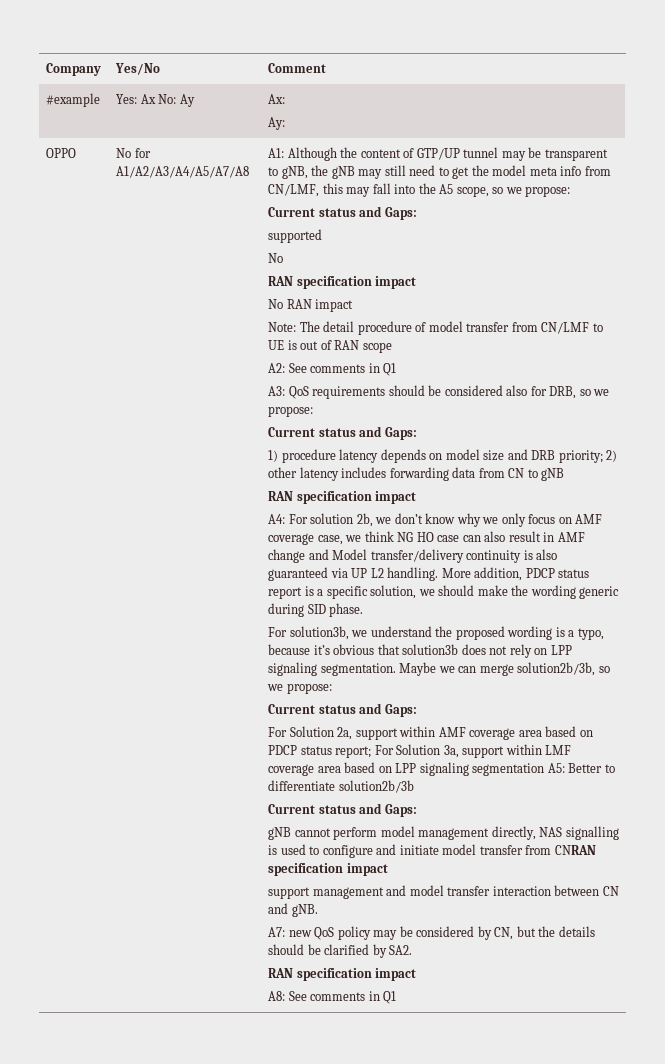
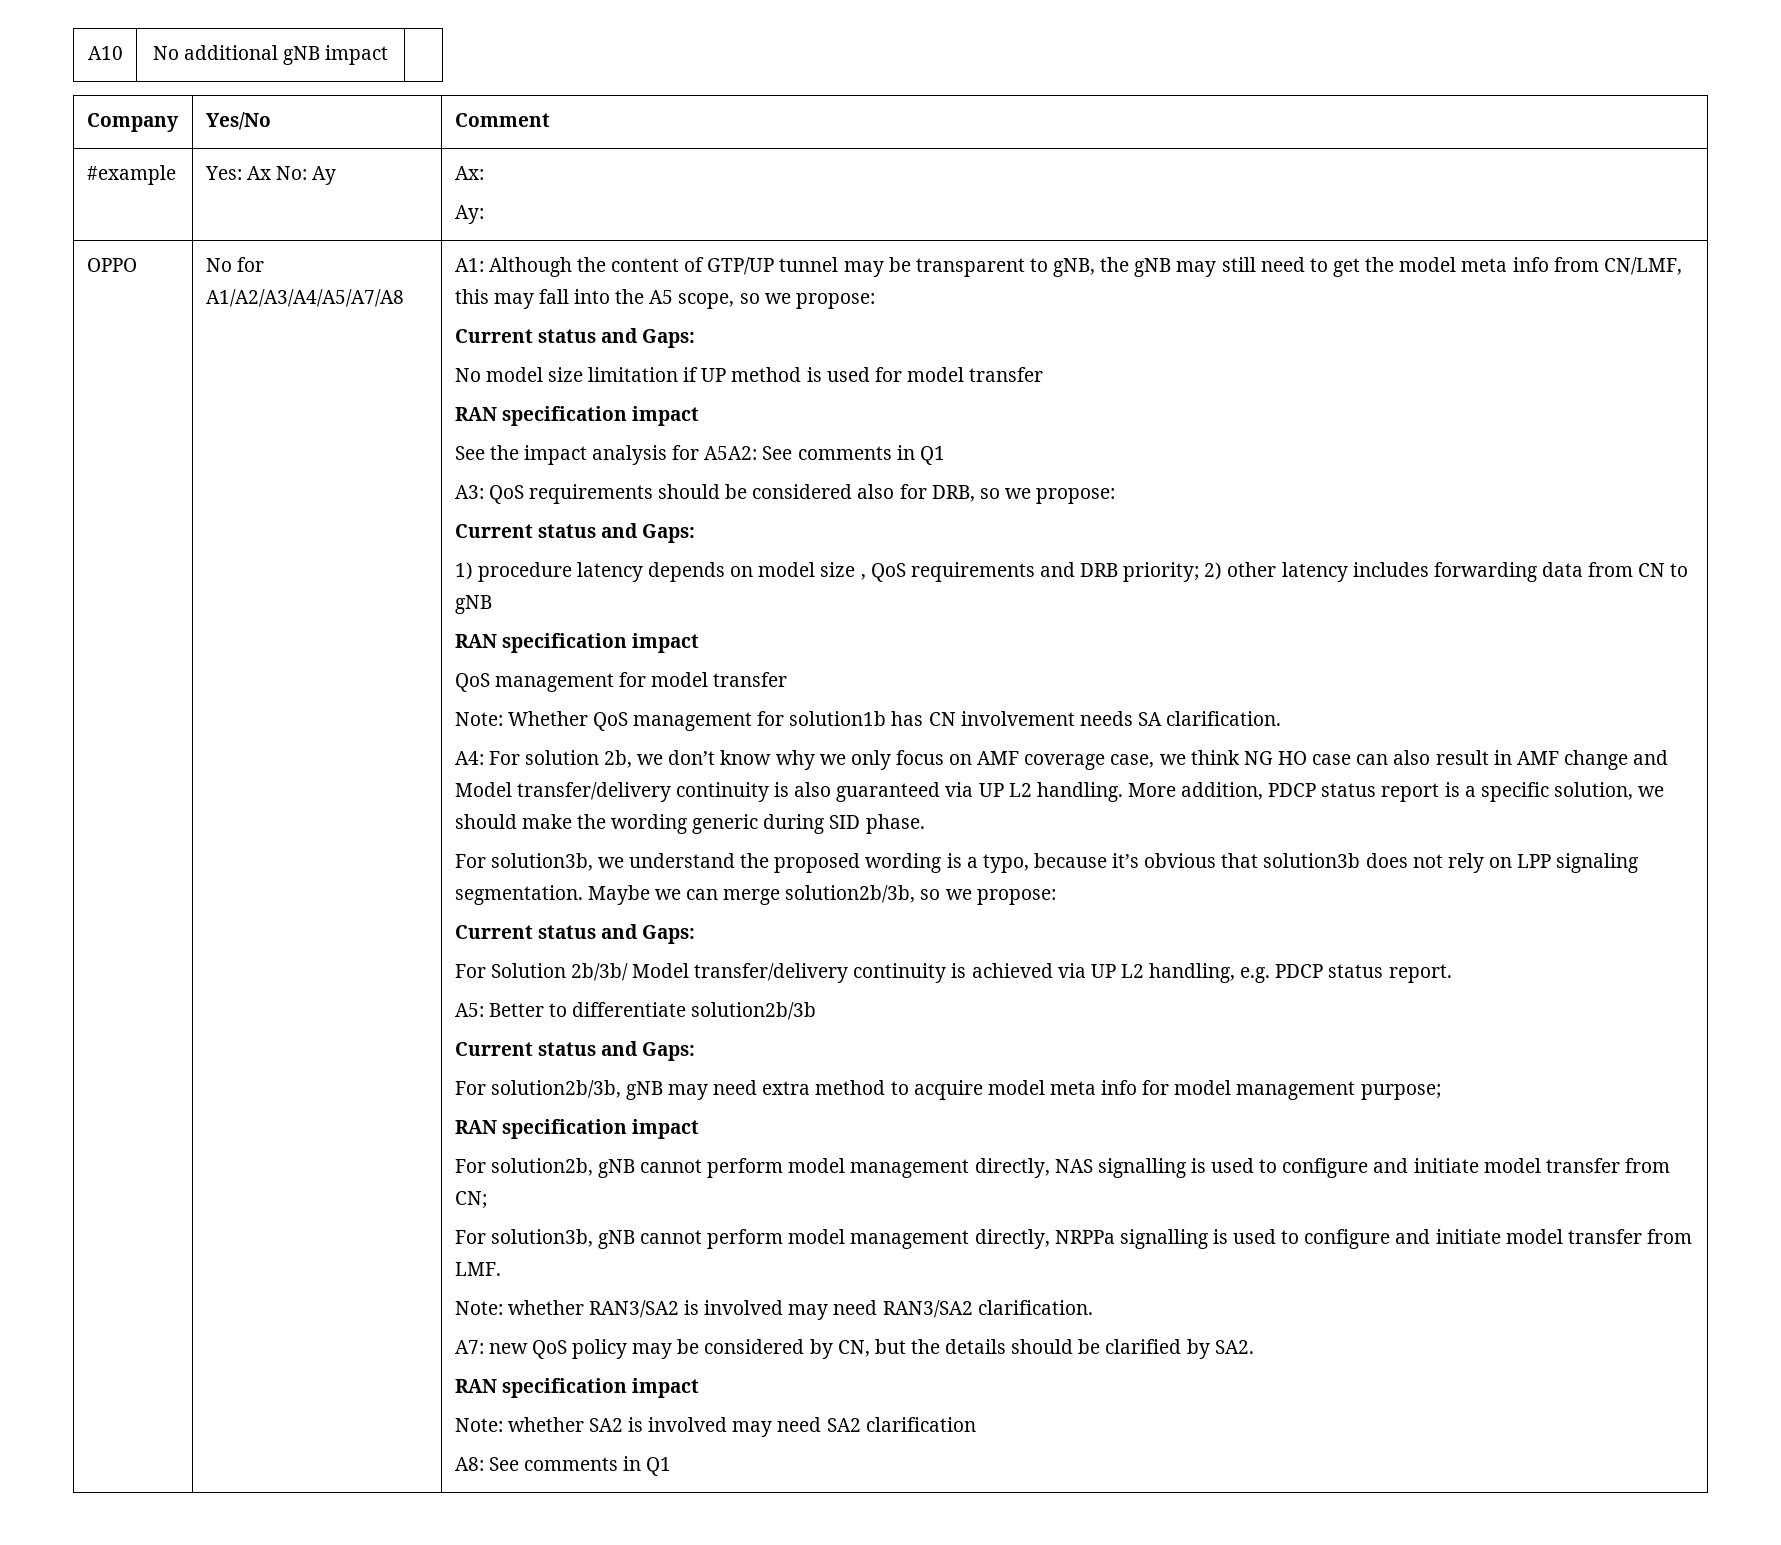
+ A10 | No additional gNB impact |
- supported
- No
+ No model size limitation if UP method is used for model transfer
  RAN specification impact
- No RAN impact
- Note: The detail procedure of model transfer from CN/LMF to UE is out of RAN scope
- A2: See comments in Q1
+ See the impact analysis for A5A2: See comments in Q1
- 1) procedure latency depends on model size and DRB priority; 2) other latency includes forwarding data from CN to gNB
+ 1) procedure latency depends on model size , QoS requirements and DRB priority; 2) other latency includes forwarding data from CN to gNB
+ QoS management for model transfer
+ Note: Whether QoS management for solution1b has CN involvement needs SA clarification.
- For Solution 2a, support within AMF coverage area based on PDCP status report; For Solution 3a, support within LMF coverage area based on LPP signaling segmentation A5: Better to differentiate solution2b/3b
+ For Solution 2b/3b/ Model transfer/delivery continuity is achieved via UP L2 handling, e.g. PDCP status report.
+ A5: Better to differentiate solution2b/3b
- gNB cannot perform model management directly, NAS signalling is used to configure and initiate model transfer from CNRAN specification impact
- support management and model transfer interaction between CN and gNB.
+ For solution2b/3b, gNB may need extra method to acquire model meta info for model management purpose;
+ RAN specification impact
+ For solution2b, gNB cannot perform model management directly, NAS signalling is used to configure and initiate model transfer from CN;
+ For solution3b, gNB cannot perform model management directly, NRPPa signalling is used to configure and initiate model transfer from LMF.
+ Note: whether RAN3/SA2 is involved may need RAN3/SA2 clarification.
+ Note: whether SA2 is involved may need SA2 clarification

